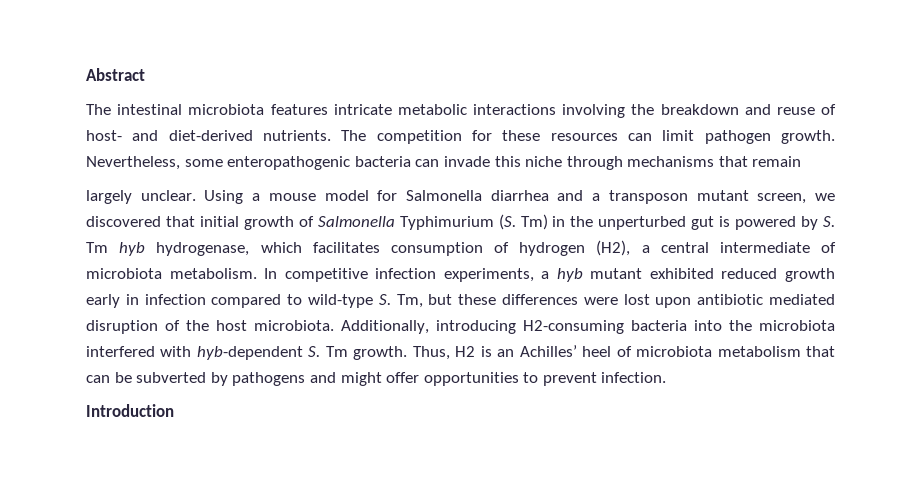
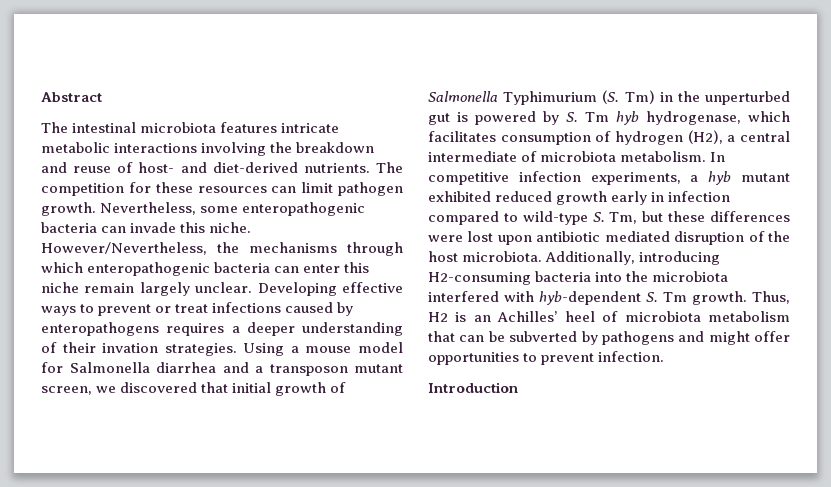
- Nevertheless, some enteropathogenic bacteria can invade this niche through mechanisms that remain
- largely unclear.
+ Nevertheless, some enteropathogenic bacteria can invade this niche. However/Nevertheless, the mechanisms through which enteropathogenic bacteria can enter this niche remain largely unclear.
+ Developing effective ways to prevent or treat infections caused by enteropathogens requires a deeper understanding of their invation strategies.

